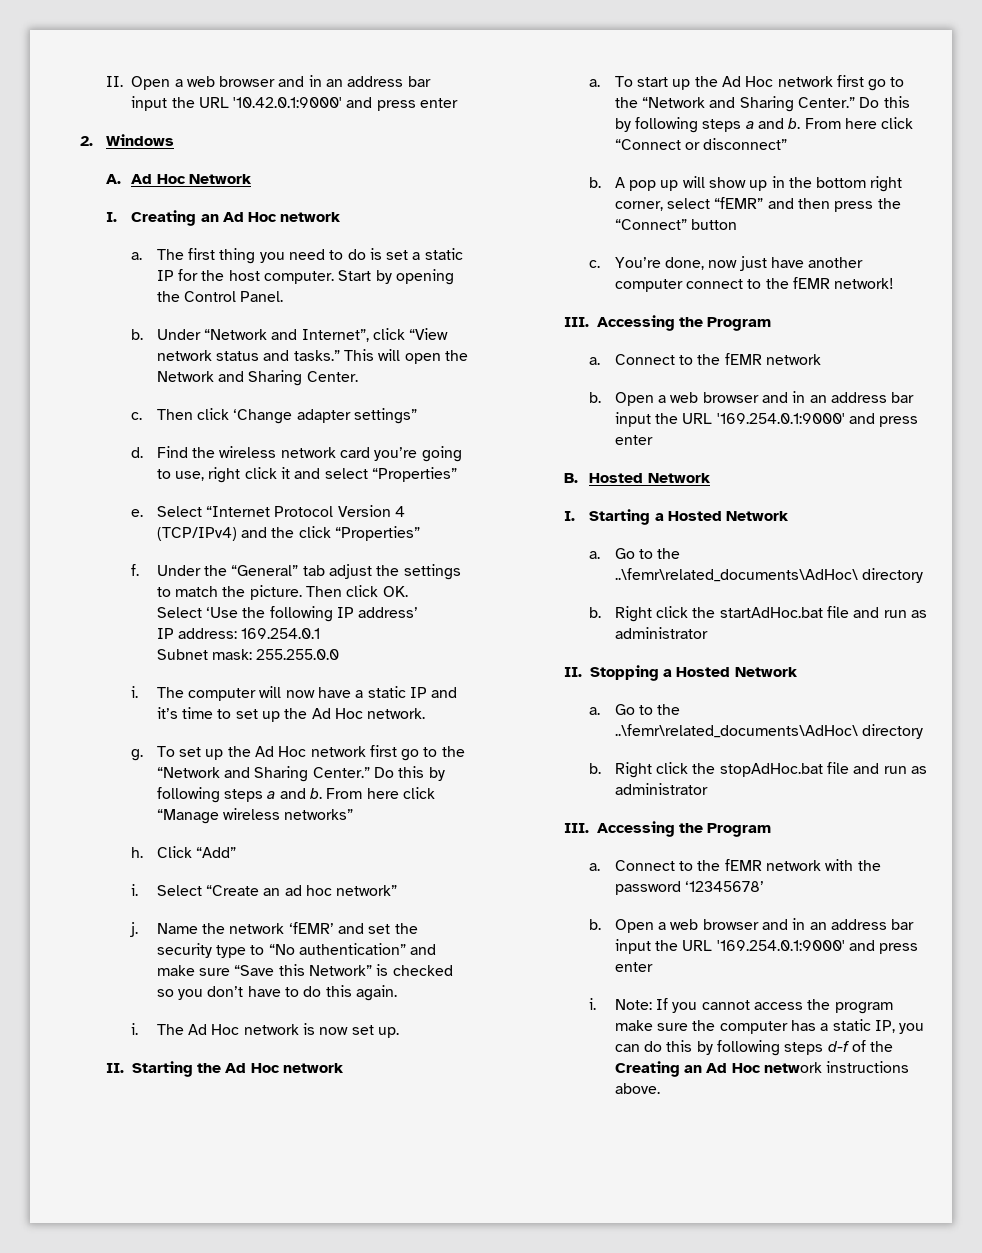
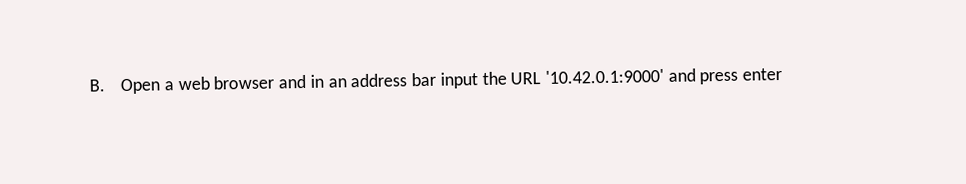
- II. Open a web browser and in an address bar input the URL '10.42.0.1:9000' and press enter
+ B. Open a web browser and in an address bar input the URL '10.42.0.1:9000' and press enter
- 2. Windows
- A. Ad Hoc Network
- I. Creating an Ad Hoc network
- a. The first thing you need to do is set a static IP for the host computer. Start by opening the Control Panel.
- b. Under “Network and Internet”, click “View network status and tasks.” This will open the Network and Sharing Center.
- c. Then click ‘Change adapter settings”
- d. Find the wireless network card you’re going to use, right click it and select “Properties”
- e. Select “Internet Protocol Version 4 (TCP/IPv4) and the click “Properties”
- f. Under the “General” tab adjust the settings to match the picture. Then click OK.
- Select ‘Use the following IP address’
- IP address: 169.254.0.1
- Subnet mask: 255.255.0.0
- i. The computer will now have a static IP and it’s time to set up the Ad Hoc network.
- g. To set up the Ad Hoc network first go to the “Network and Sharing Center.” Do this by following steps a and b. From here click “Manage wireless networks”
- h. Click “Add”
- i. Select “Create an ad hoc network”
- j. Name the network ‘fEMR’ and set the security type to “No authentication” and make sure “Save this Network” is checked so you don’t have to do this again.
- i. The Ad Hoc network is now set up.
- II. Starting the Ad Hoc network
- a. To start up the Ad Hoc network first go to the “Network and Sharing Center.” Do this by following steps a and b. From here click “Connect or disconnect”
- b. A pop up will show up in the bottom right corner, select “fEMR” and then press the “Connect” button
- c. You’re done, now just have another computer connect to the fEMR network!
- III. Accessing the Program
- a. Connect to the fEMR network
- b. Open a web browser and in an address bar input the URL '169.254.0.1:9000' and press enter
- B. Hosted Network
- I. Starting a Hosted Network
- a. Go to the ..\femr\related_documents\AdHoc\ directory
- b. Right click the startAdHoc.bat file and run as administrator
- II. Stopping a Hosted Network
- a. Go to the ..\femr\related_documents\AdHoc\ directory
- b. Right click the stopAdHoc.bat file and run as administrator
- III. Accessing the Program
- a. Connect to the fEMR network with the password ‘12345678’
- b. Open a web browser and in an address bar input the URL '169.254.0.1:9000' and press enter
- i. Note: If you cannot access the program make sure the computer has a static IP, you can do this by following steps d-f of the Creating an Ad Hoc network instructions above.

